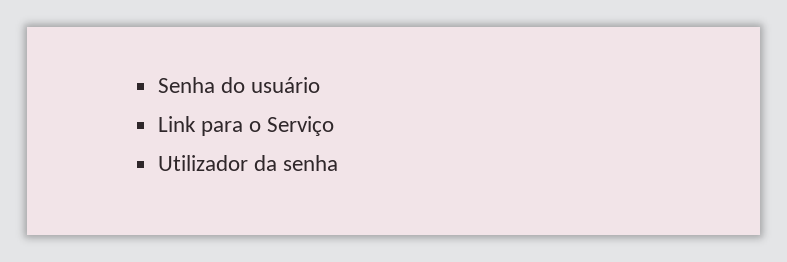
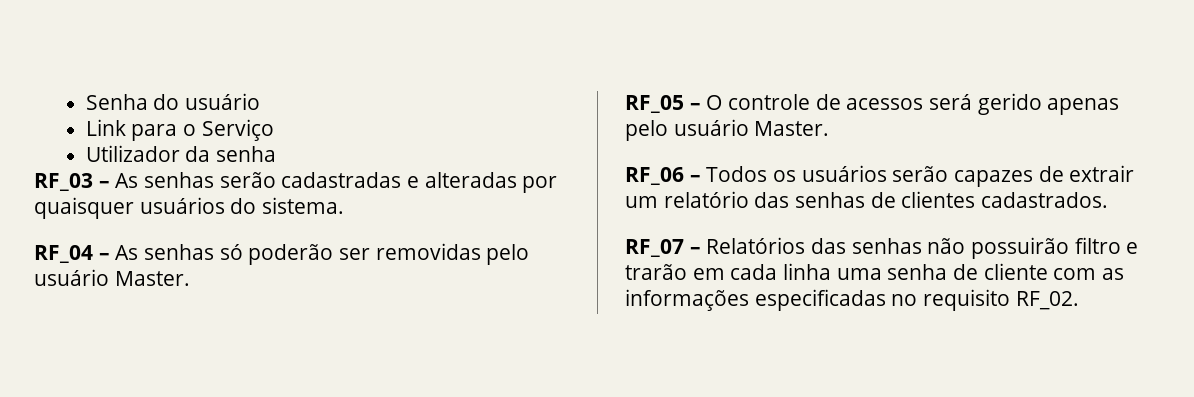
+ RF_03 – As senhas serão cadastradas e alteradas por quaisquer usuários do sistema.
+ RF_04 – As senhas só poderão ser removidas pelo usuário Master.
+ RF_05 – O controle de acessos será gerido apenas pelo usuário Master.
+ RF_06 – Todos os usuários serão capazes de extrair um relatório das senhas de clientes cadastrados.
+ RF_07 – Relatórios das senhas não possuirão filtro e trarão em cada linha uma senha de cliente com as informações especificadas no requisito RF_02.

